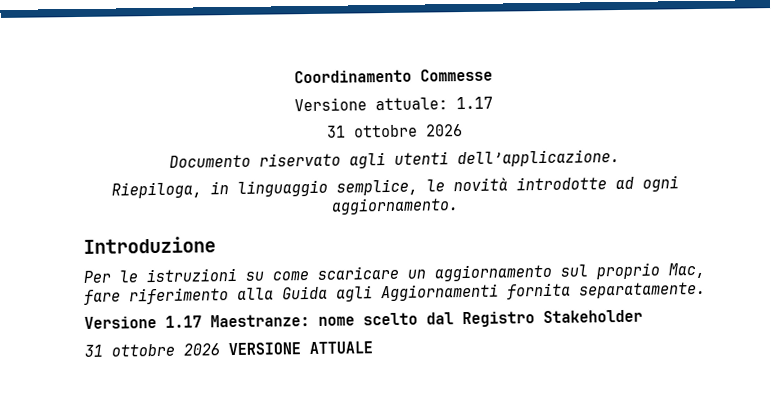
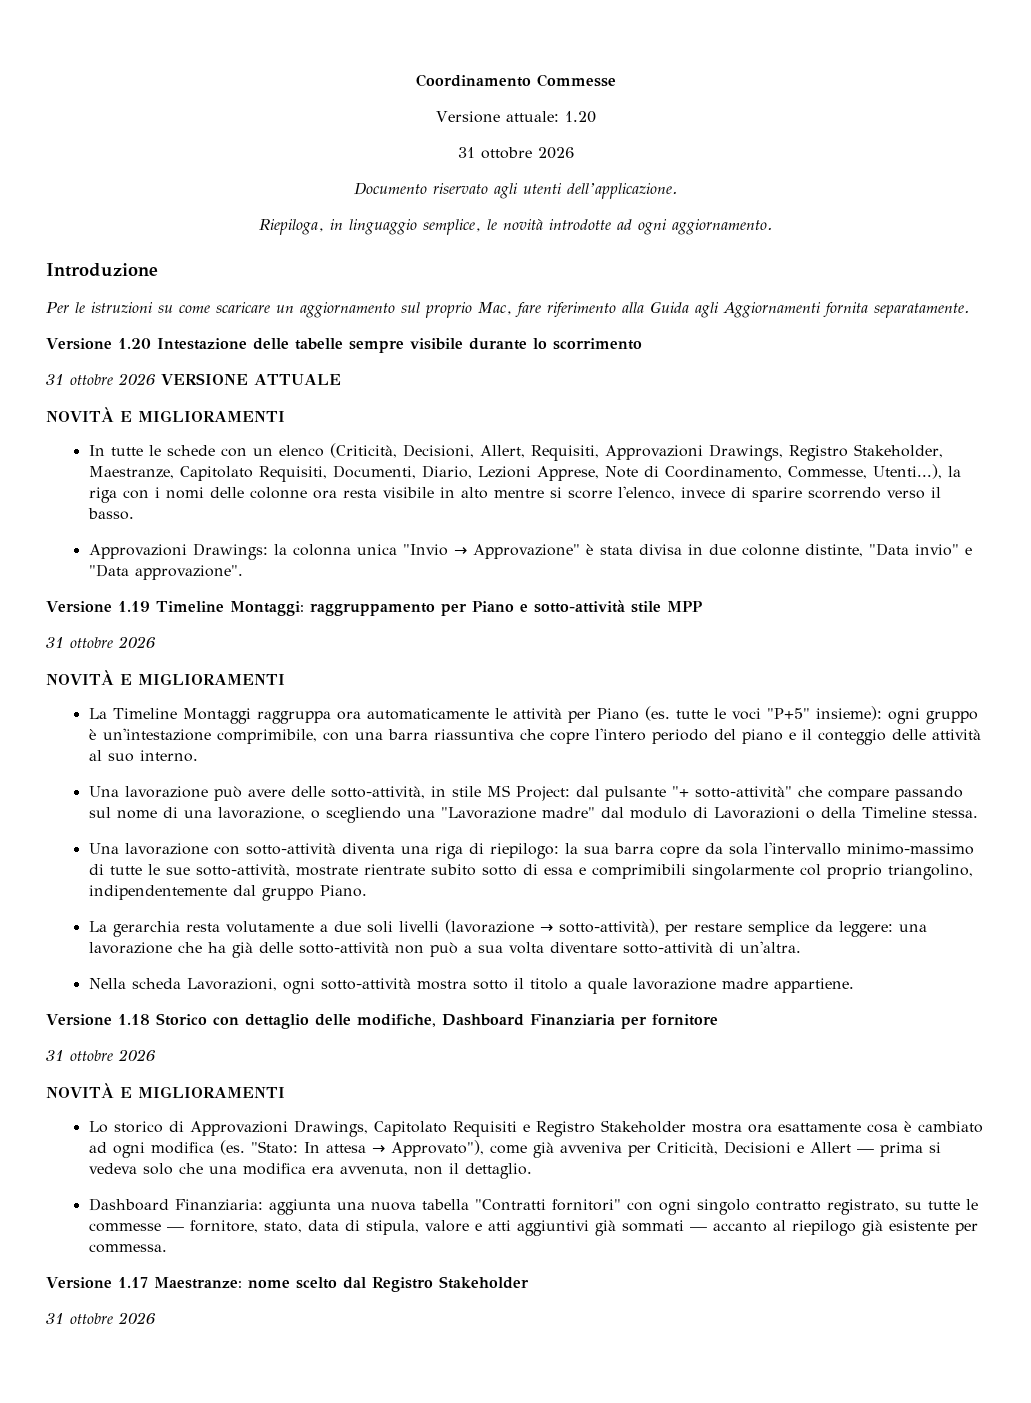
- Versione attuale: 1.17
+ Versione attuale: 1.20
+ Versione 1.20 Intestazione delle tabelle sempre visibile durante lo scorrimento
+ 31 ottobre 2026 VERSIONE ATTUALE
+ NOVITÀ E MIGLIORAMENTI
+ In tutte le schede con un elenco (Criticità, Decisioni, Allert, Requisiti, Approvazioni Drawings, Registro Stakeholder, Maestranze, Capitolato Requisiti, Documenti, Diario, Lezioni Apprese, Note di Coordinamento, Commesse, Utenti...), la riga con i nomi delle colonne ora resta visibile in alto mentre si scorre l'elenco, invece di sparire scorrendo verso il basso.
+ Approvazioni Drawings: la colonna unica "Invio → Approvazione" è stata divisa in due colonne distinte, "Data invio" e "Data approvazione".
+ Versione 1.19 Timeline Montaggi: raggruppamento per Piano e sotto-attività stile MPP
+ 31 ottobre 2026
+ NOVITÀ E MIGLIORAMENTI
+ La Timeline Montaggi raggruppa ora automaticamente le attività per Piano (es. tutte le voci "P+5" insieme): ogni gruppo è un'intestazione comprimibile, con una barra riassuntiva che copre l'intero periodo del piano e il conteggio delle attività al suo interno.
+ Una lavorazione può avere delle sotto-attività, in stile MS Project: dal pulsante "+ sotto-attività" che compare passando sul nome di una lavorazione, o scegliendo una "Lavorazione madre" dal modulo di Lavorazioni o della Timeline stessa.
+ Una lavorazione con sotto-attività diventa una riga di riepilogo: la sua barra copre da sola l'intervallo minimo-massimo di tutte le sue sotto-attività, mostrate rientrate subito sotto di essa e comprimibili singolarmente col proprio triangolino, indipendentemente dal gruppo Piano.
+ La gerarchia resta volutamente a due soli livelli (lavorazione → sotto-attività), per restare semplice da leggere: una lavorazione che ha già delle sotto-attività non può a sua volta diventare sotto-attività di un'altra.
+ Nella scheda Lavorazioni, ogni sotto-attività mostra sotto il titolo a quale lavorazione madre appartiene.
+ Versione 1.18 Storico con dettaglio delle modifiche, Dashboard Finanziaria per fornitore
+ 31 ottobre 2026
+ NOVITÀ E MIGLIORAMENTI
+ Lo storico di Approvazioni Drawings, Capitolato Requisiti e Registro Stakeholder mostra ora esattamente cosa è cambiato ad ogni modifica (es. "Stato: In attesa → Approvato"), come già avveniva per Criticità, Decisioni e Allert — prima si vedeva solo che una modifica era avvenuta, non il dettaglio.
+ Dashboard Finanziaria: aggiunta una nuova tabella "Contratti fornitori" con ogni singolo contratto registrato, su tutte le commesse — fornitore, stato, data di stipula, valore e atti aggiuntivi già sommati — accanto al riepilogo già esistente per commessa.
  Versione 1.17 Maestranze: nome scelto dal Registro Stakeholder
- 31 ottobre 2026 VERSIONE ATTUALE
+ 31 ottobre 2026

